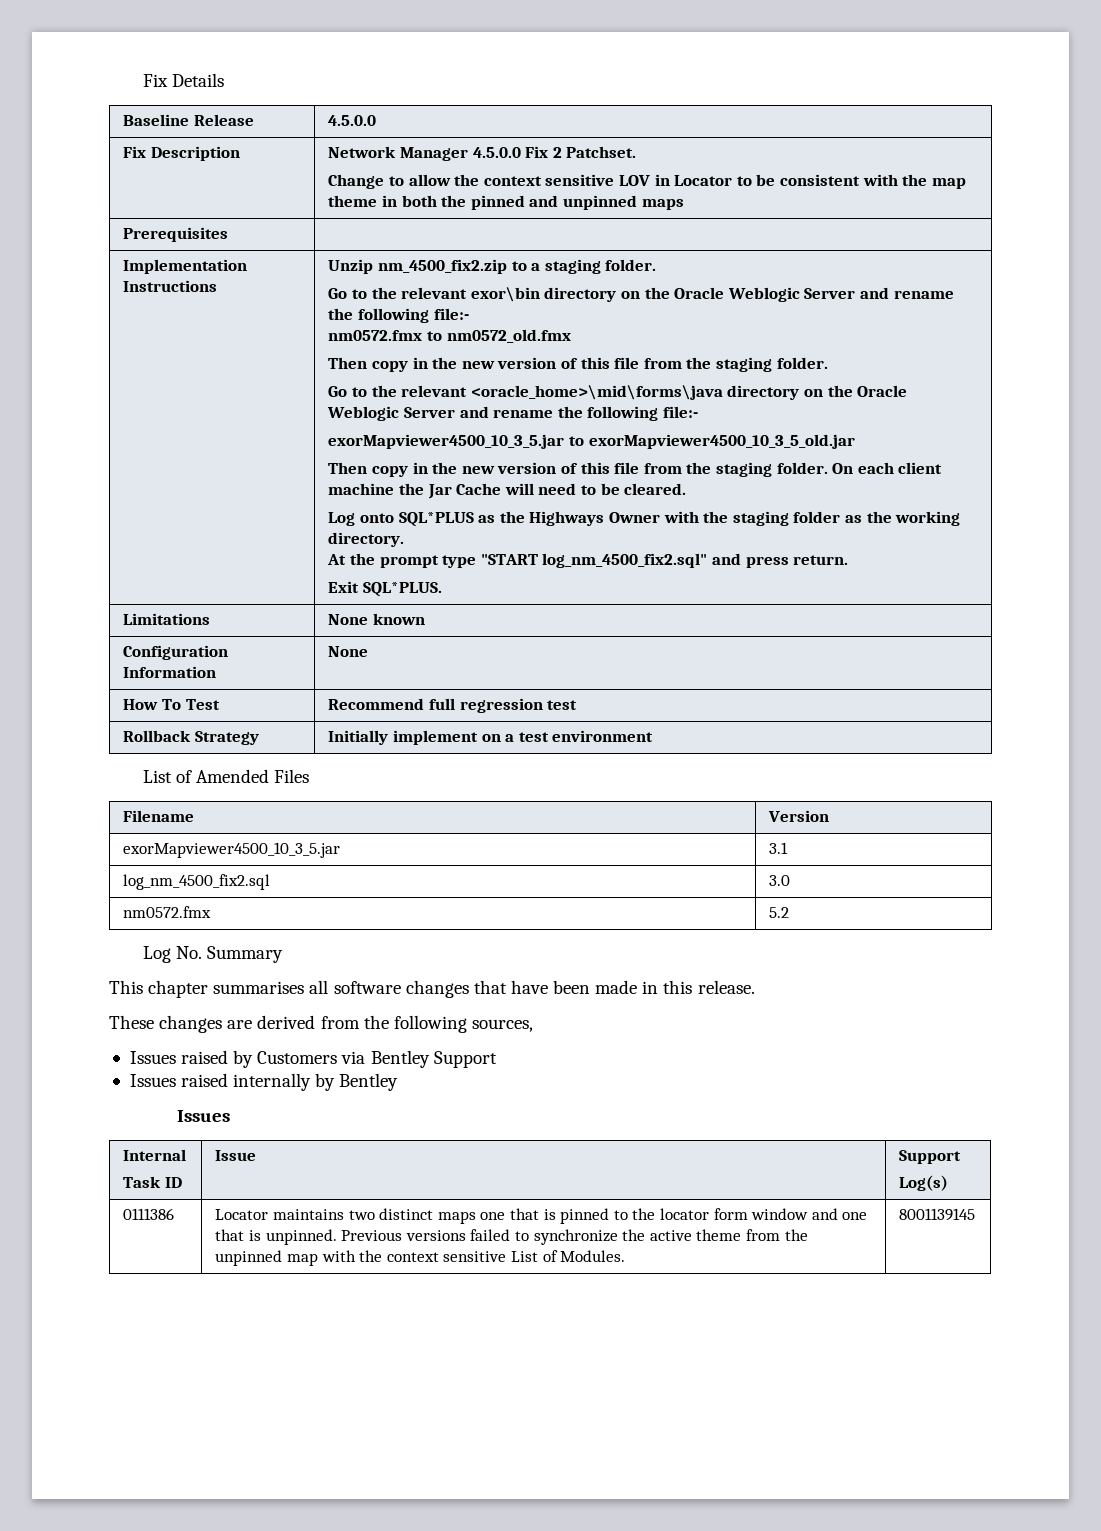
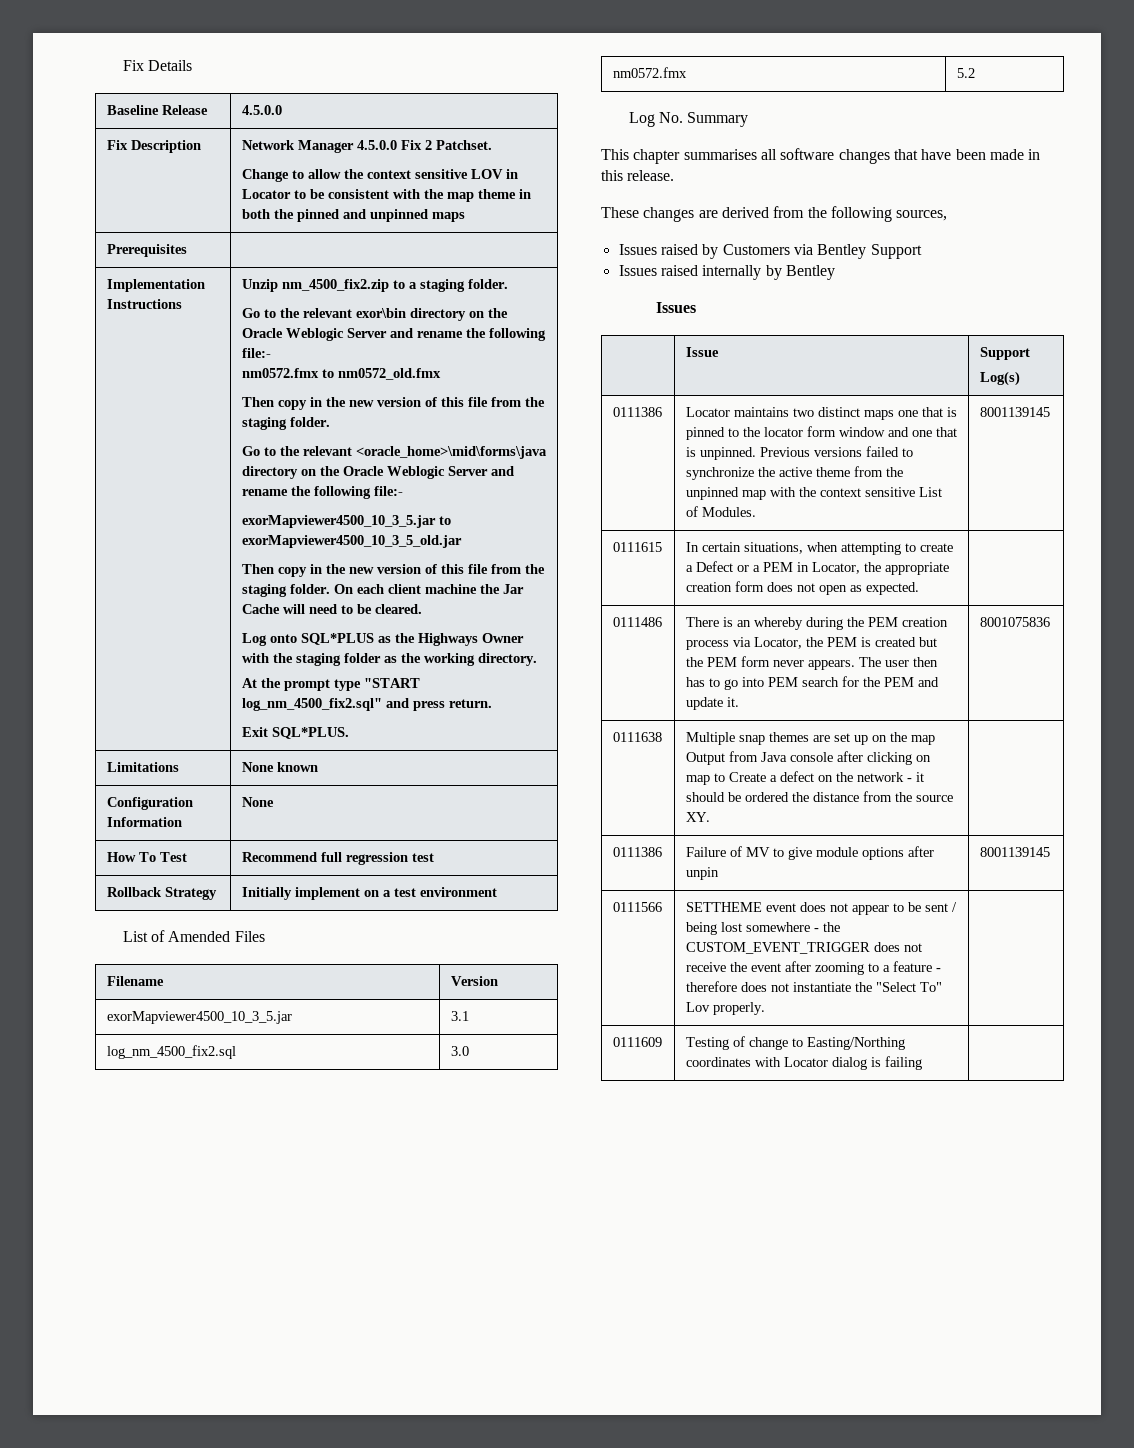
- Internal
- Task ID | Issue | Support
+ | Issue | Support
+ 0111615 | In certain situations, when attempting to create a Defect or a PEM in Locator, the appropriate creation form does not open as expected. |
+ 0111486 | There is an whereby during the PEM creation process via Locator, the PEM is created but the PEM form never appears. The user then has to go into PEM search for the PEM and update it. | 8001075836
+ 0111638 | Multiple snap themes are set up on the map Output from Java console after clicking on map to Create a defect on the network - it should be ordered the distance from the source XY. |
+ 0111386 | Failure of MV to give module options after unpin | 8001139145
+ 0111566 | SETTHEME event does not appear to be sent / being lost somewhere - the CUSTOM_EVENT_TRIGGER does not receive the event after zooming to a feature - therefore does not instantiate the "Select To" Lov properly. |
+ 0111609 | Testing of change to Easting/Northing coordinates with Locator dialog is failing |

